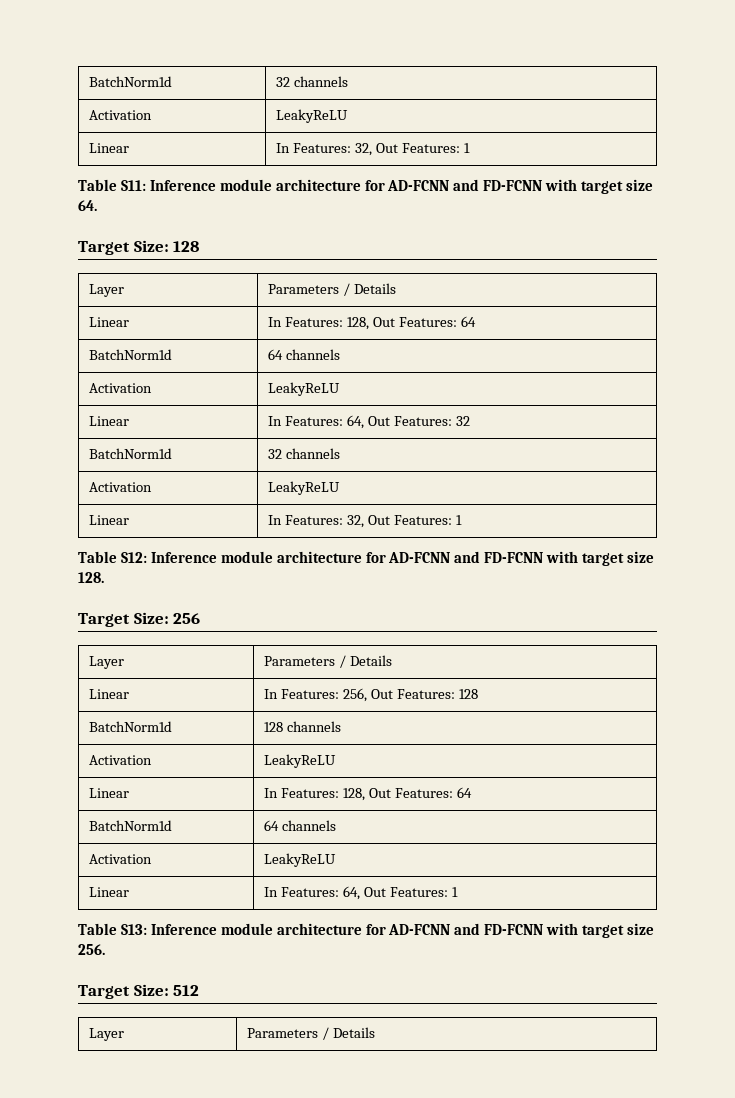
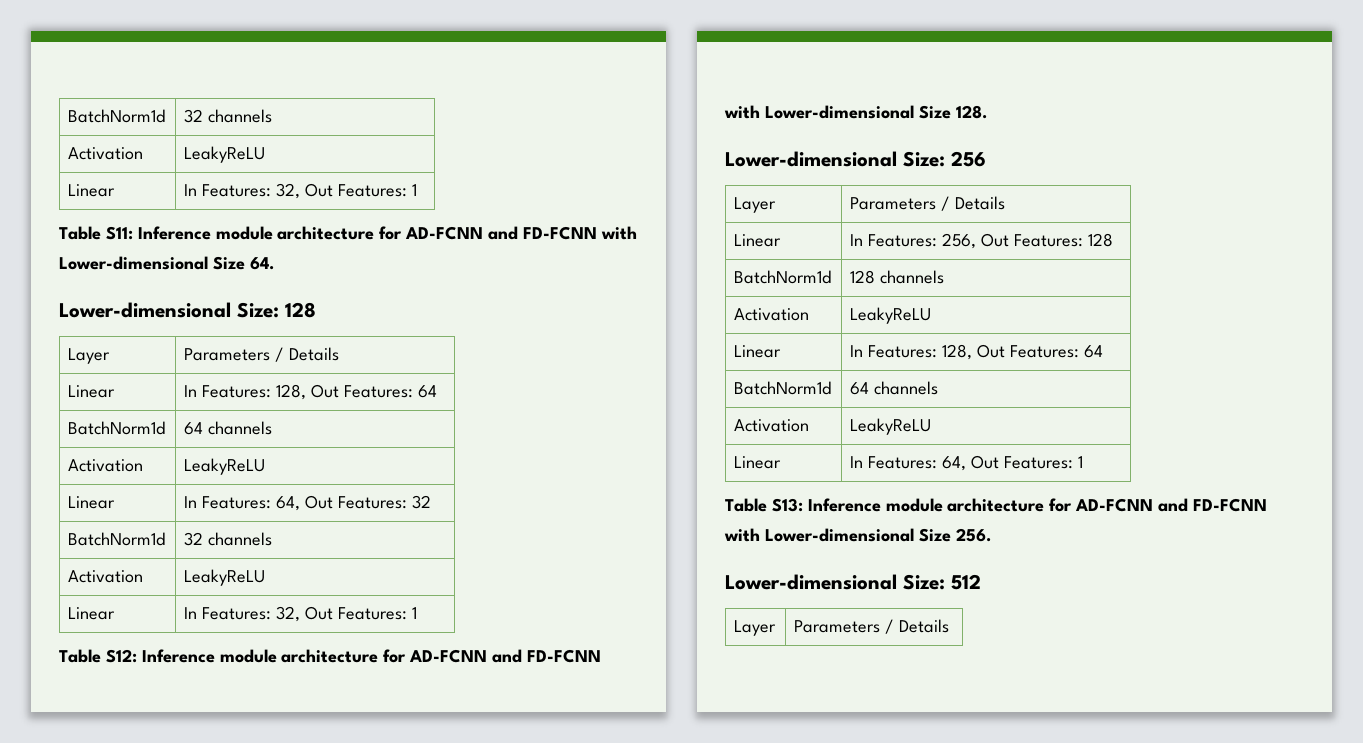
- Table S11: Inference module architecture for AD-FCNN and FD-FCNN with target size 64.
+ Table S11: Inference module architecture for AD-FCNN and FD-FCNN with Lower-dimensional Size 64.
- Target Size: 128
+ Lower-dimensional Size: 128
- Table S12: Inference module architecture for AD-FCNN and FD-FCNN with target size 128.
+ Table S12: Inference module architecture for AD-FCNN and FD-FCNN with Lower-dimensional Size 128.
- Target Size: 256
+ Lower-dimensional Size: 256
- Table S13: Inference module architecture for AD-FCNN and FD-FCNN with target size 256.
+ Table S13: Inference module architecture for AD-FCNN and FD-FCNN with Lower-dimensional Size 256.
- Target Size: 512
+ Lower-dimensional Size: 512

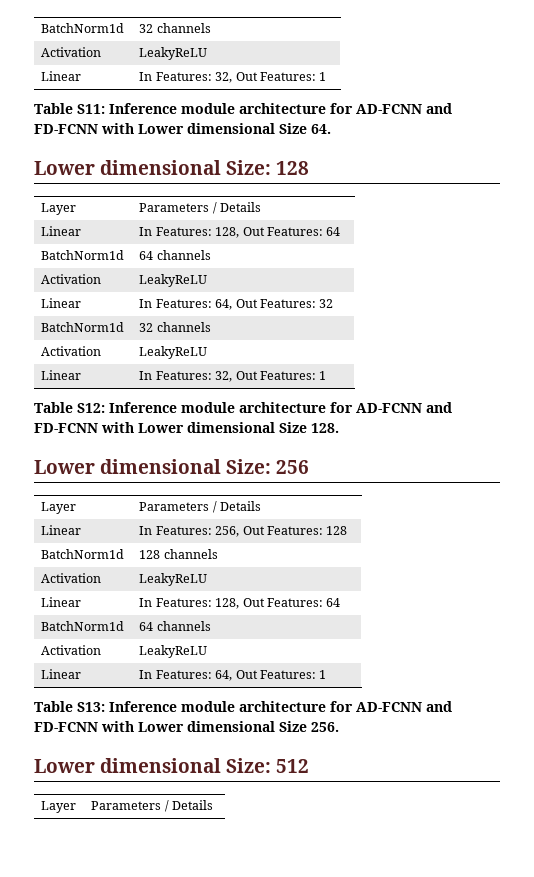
- Table S11: Inference module architecture for AD-FCNN and FD-FCNN with Lower-dimensional Size 64.
+ Table S11: Inference module architecture for AD-FCNN and FD-FCNN with Lower dimensional Size 64.
- Lower-dimensional Size: 128
+ Lower dimensional Size: 128
- Table S12: Inference module architecture for AD-FCNN and FD-FCNN with Lower-dimensional Size 128.
+ Table S12: Inference module architecture for AD-FCNN and FD-FCNN with Lower dimensional Size 128.
- Lower-dimensional Size: 256
+ Lower dimensional Size: 256
- Table S13: Inference module architecture for AD-FCNN and FD-FCNN with Lower-dimensional Size 256.
+ Table S13: Inference module architecture for AD-FCNN and FD-FCNN with Lower dimensional Size 256.
- Lower-dimensional Size: 512
+ Lower dimensional Size: 512

